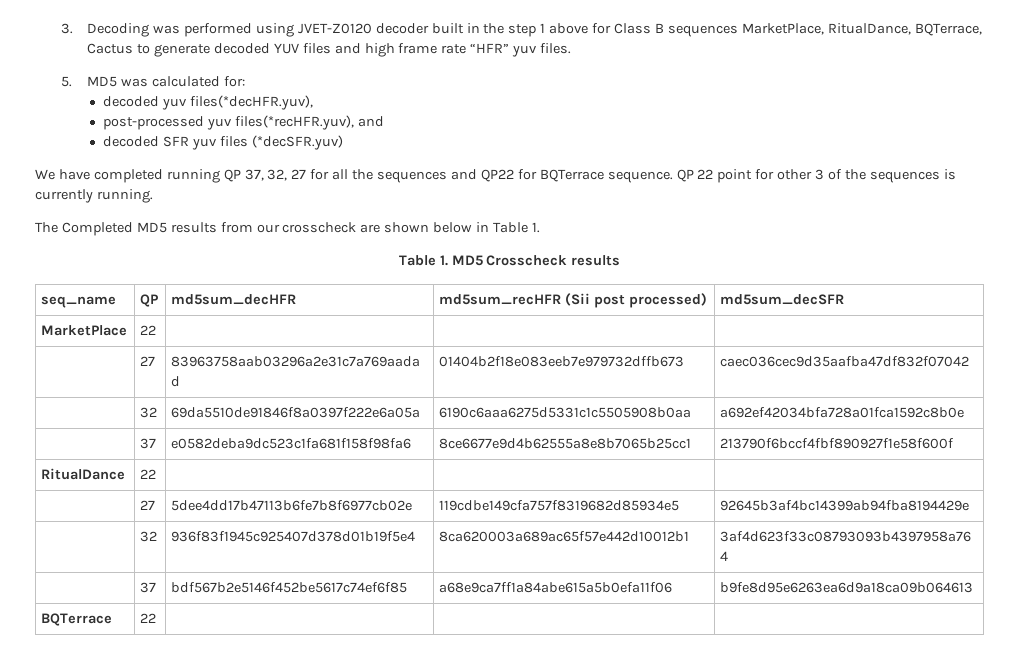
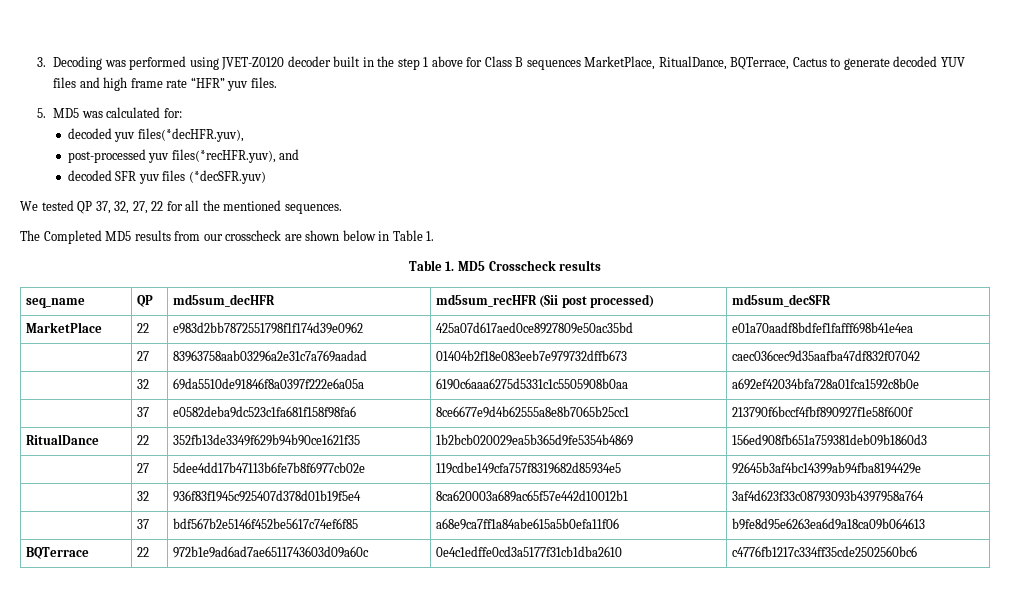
- We have completed running QP 37, 32, 27 for all the sequences and QP22 for BQTerrace sequence. QP 22 point for other 3 of the sequences is currently running.
+ We tested QP 37, 32, 27, 22 for all the mentioned sequences.
- MarketPlace | 22 | | |
+ MarketPlace | 22 | e983d2bb7872551798f1f174d39e0962 | 425a07d617aed0ce8927809e50ac35bd | e01a70aadf8bdfef1fafff698b41e4ea
- RitualDance | 22 | | |
+ RitualDance | 22 | 352fb13de3349f629b94b90ce1621f35 | 1b2bcb020029ea5b365d9fe5354b4869 | 156ed908fb651a759381deb09b1860d3
- BQTerrace | 22 | | |
+ BQTerrace | 22 | 972b1e9ad6ad7ae6511743603d09a60c | 0e4c1edffe0cd3a5177f31cb1dba2610 | c4776fb1217c334ff35cde2502560bc6

